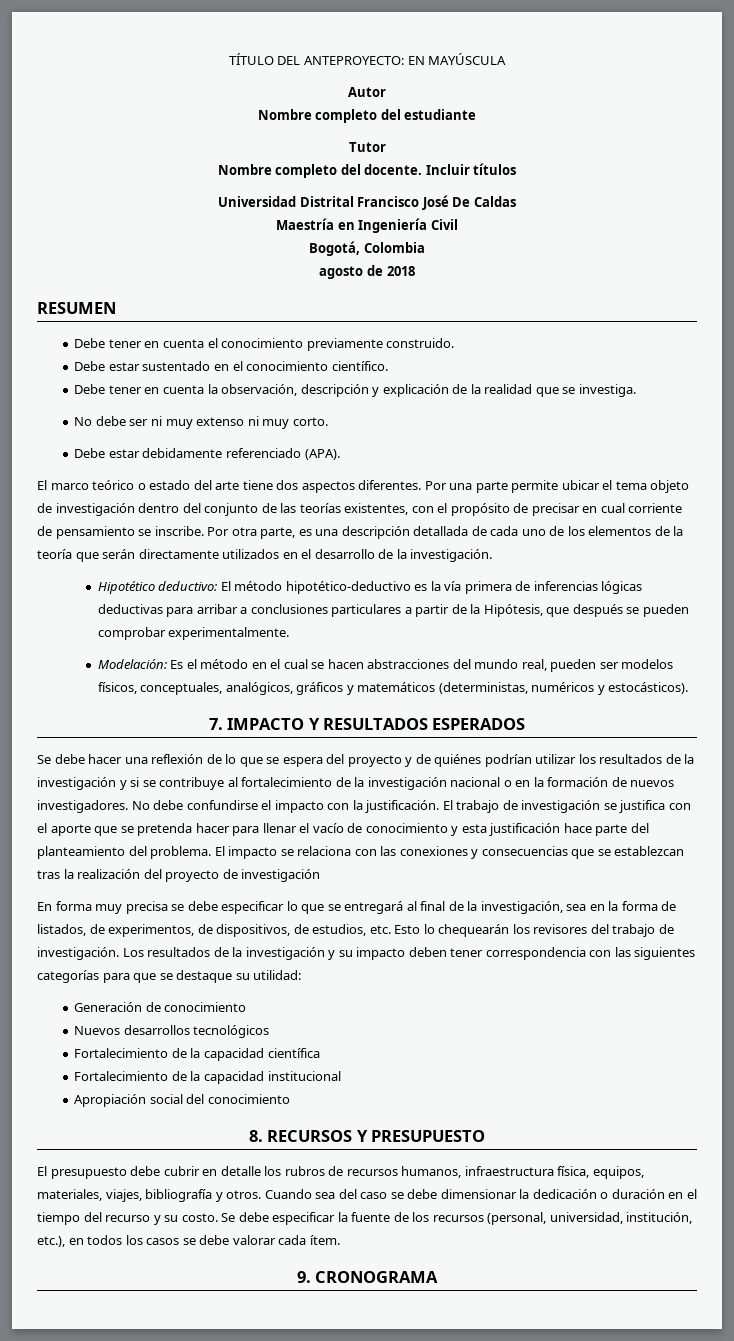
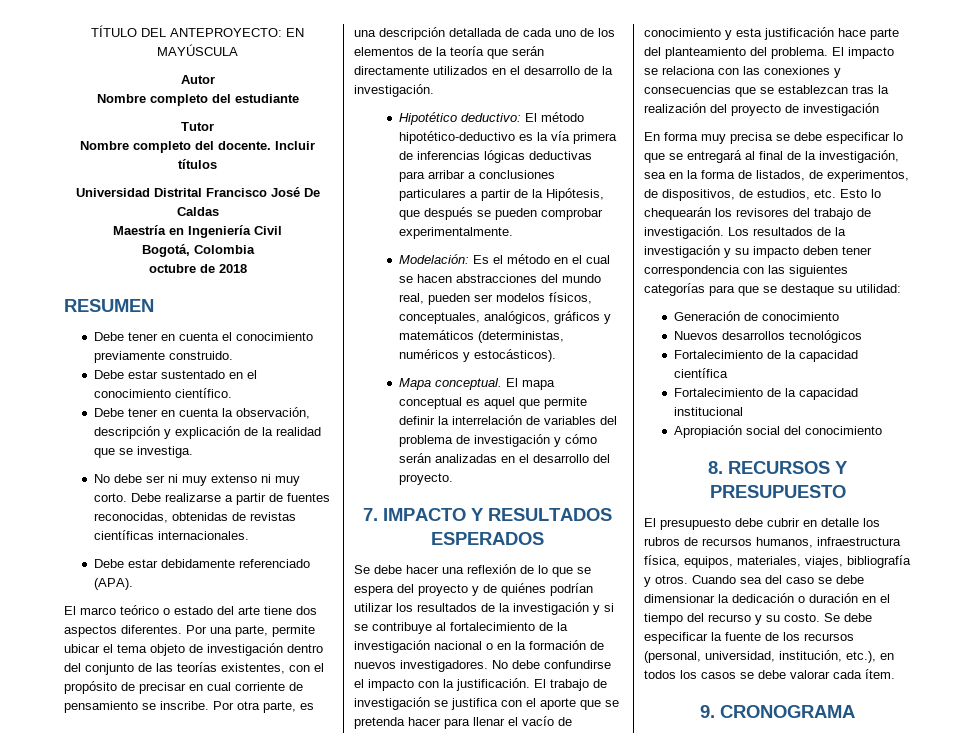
- agosto de 2018
+ octubre de 2018
+ Debe realizarse a partir de fuentes reconocidas, obtenidas de revistas científicas internacionales.
- Por una parte permite ubicar el tema objeto de investigación dentro del conjunto de las teorías existentes, con el propósito de precisar en cual corriente de pensamiento se inscribe.
+ Por una parte, permite ubicar el tema objeto de investigación dentro del conjunto de las teorías existentes, con el propósito de precisar en cual corriente de pensamiento se inscribe.
+ Mapa conceptual. El mapa conceptual es aquel que permite definir la interrelación de variables del problema de investigación y cómo serán analizadas en el desarrollo del proyecto.

